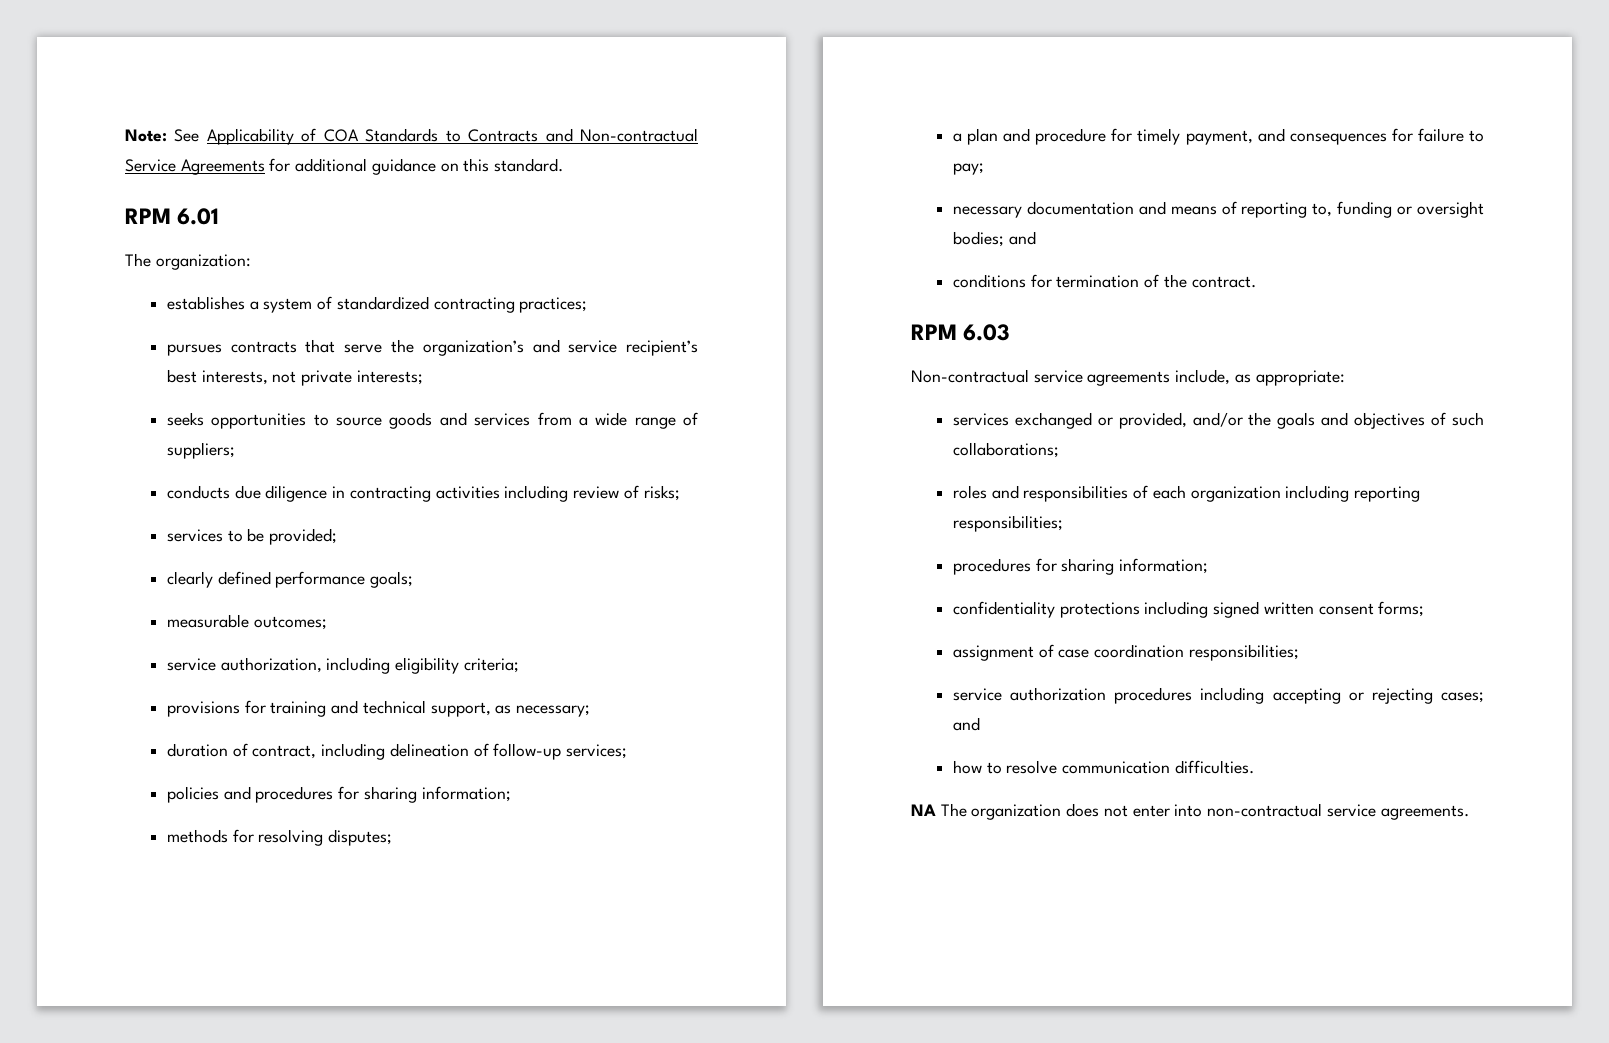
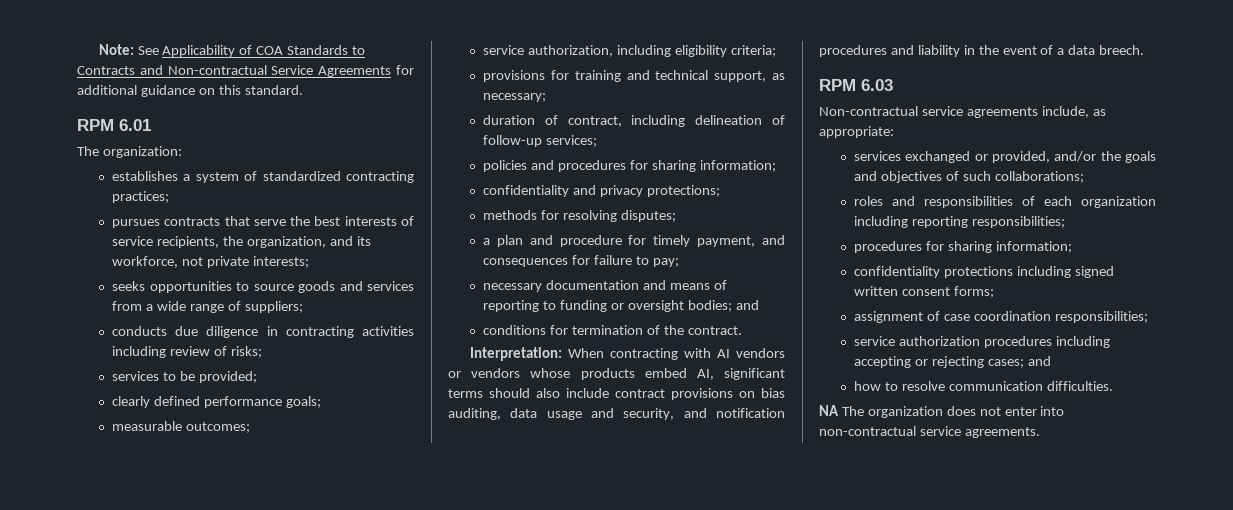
- pursues contracts that serve the organization’s and service recipient’s best interests, not private interests;
+ pursues contracts that serve the best interests of service recipients, the organization, and its workforce, not private interests;
+ confidentiality and privacy protections;
- necessary documentation and means of reporting to, funding or oversight bodies; and
+ necessary documentation and means of reporting to funding or oversight bodies; and
+ Interpretation: When contracting with AI vendors or vendors whose products embed AI, significant terms should also include contract provisions on bias auditing, data usage and security, and notification procedures and liability in the event of a data breech.

